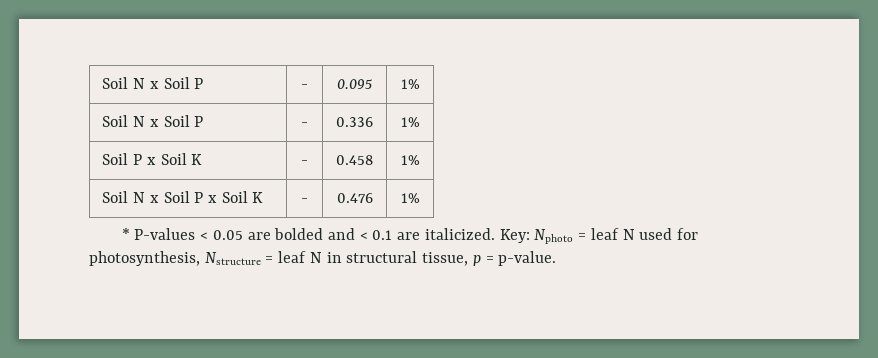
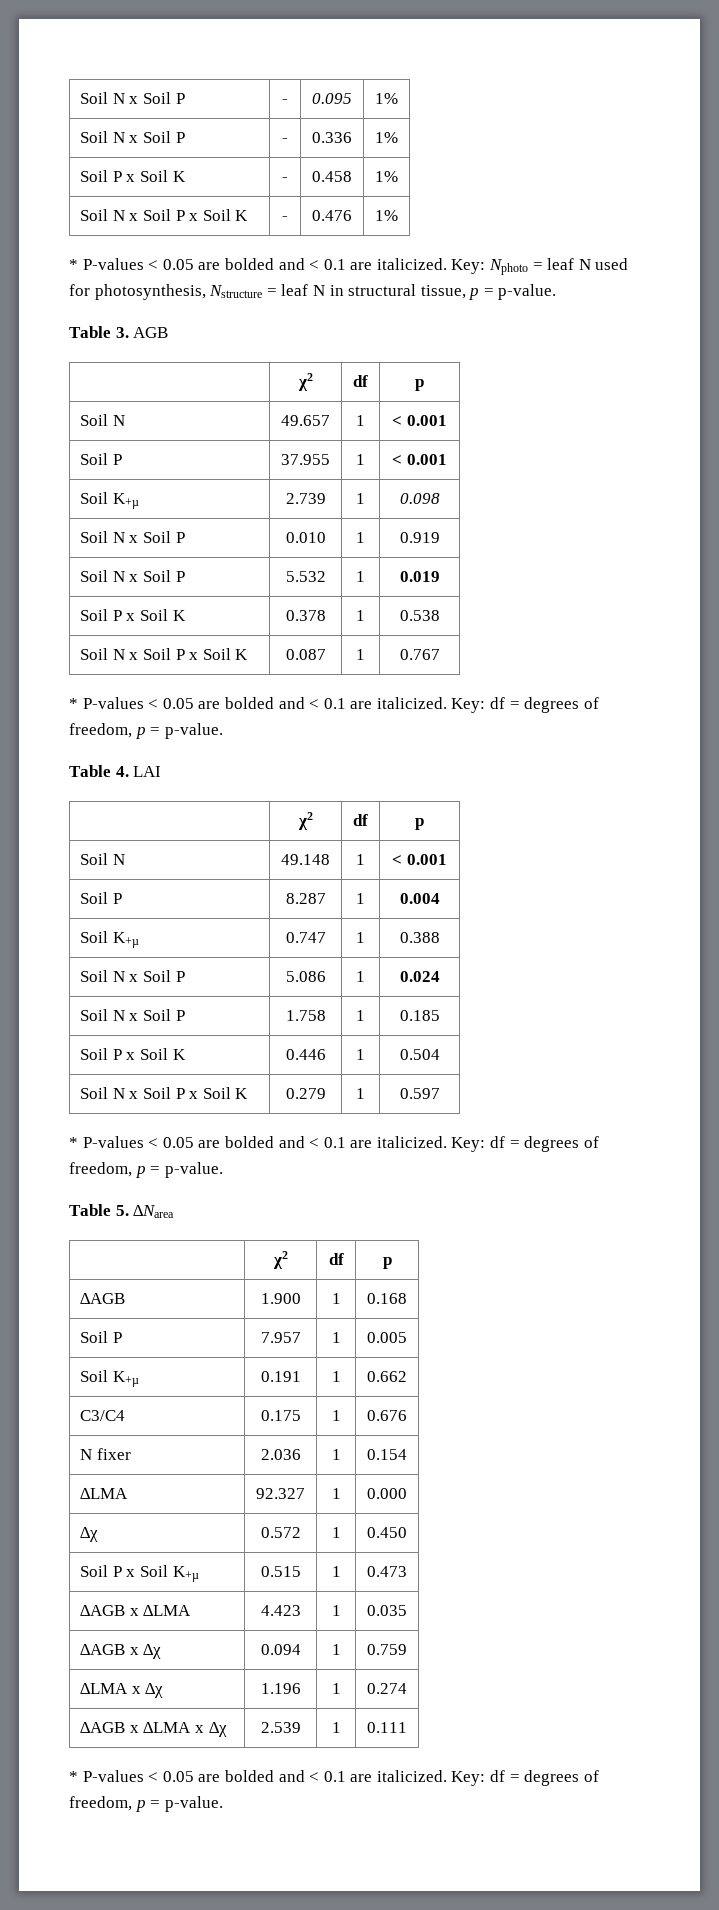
+ Table 3. AGB
+ | χ2 | df | p
+ Soil N | 49.657 | 1 | < 0.001
+ Soil P | 37.955 | 1 | < 0.001
+ Soil K+µ | 2.739 | 1 | 0.098
+ Soil N x Soil P | 0.010 | 1 | 0.919
+ Soil N x Soil P | 5.532 | 1 | 0.019
+ Soil P x Soil K | 0.378 | 1 | 0.538
+ Soil N x Soil P x Soil K | 0.087 | 1 | 0.767
+ * P-values < 0.05 are bolded and < 0.1 are italicized. Key: df = degrees of freedom, p = p-value.
+ Table 4. LAI
+ | χ2 | df | p
+ Soil N | 49.148 | 1 | < 0.001
+ Soil P | 8.287 | 1 | 0.004
+ Soil K+µ | 0.747 | 1 | 0.388
+ Soil N x Soil P | 5.086 | 1 | 0.024
+ Soil N x Soil P | 1.758 | 1 | 0.185
+ Soil P x Soil K | 0.446 | 1 | 0.504
+ Soil N x Soil P x Soil K | 0.279 | 1 | 0.597
+ * P-values < 0.05 are bolded and < 0.1 are italicized. Key: df = degrees of freedom, p = p-value.
+ Table 5. ∆Narea
+ | χ2 | df | p
+ ∆AGB | 1.900 | 1 | 0.168
+ Soil P | 7.957 | 1 | 0.005
+ Soil K+µ | 0.191 | 1 | 0.662
+ C3/C4 | 0.175 | 1 | 0.676
+ N fixer | 2.036 | 1 | 0.154
+ ∆LMA | 92.327 | 1 | 0.000
+ ∆χ | 0.572 | 1 | 0.450
+ Soil P x Soil K+µ | 0.515 | 1 | 0.473
+ ∆AGB x ∆LMA | 4.423 | 1 | 0.035
+ ∆AGB x ∆χ | 0.094 | 1 | 0.759
+ ∆LMA x ∆χ | 1.196 | 1 | 0.274
+ ∆AGB x ∆LMA x ∆χ | 2.539 | 1 | 0.111
+ * P-values < 0.05 are bolded and < 0.1 are italicized. Key: df = degrees of freedom, p = p-value.

